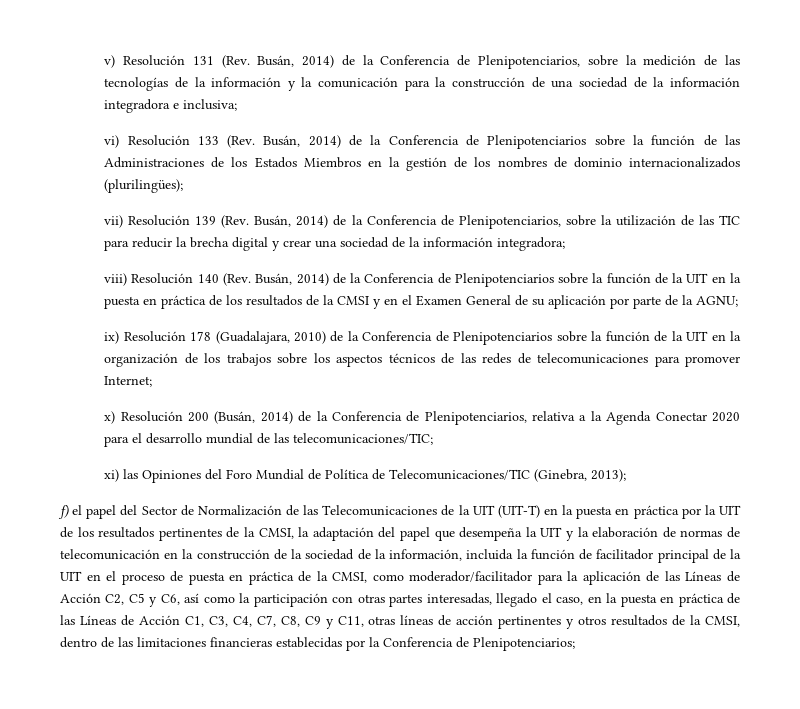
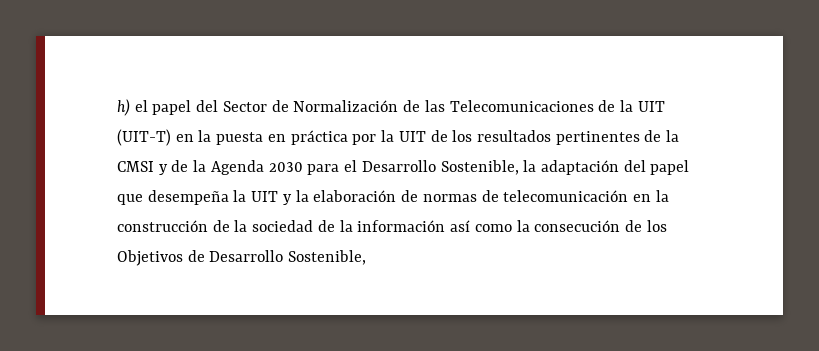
- v) Resolución 131 (Rev. Busán, 2014) de la Conferencia de Plenipotenciarios, sobre la medición de las tecnologías de la información y la comunicación para la construcción de una sociedad de la información integradora e inclusiva;
- vi) Resolución 133 (Rev. Busán, 2014) de la Conferencia de Plenipotenciarios sobre la función de las Administraciones de los Estados Miembros en la gestión de los nombres de dominio internacionalizados (plurilingües);
- vii) Resolución 139 (Rev. Busán, 2014) de la Conferencia de Plenipotenciarios, sobre la utilización de las TIC para reducir la brecha digital y crear una sociedad de la información integradora;
- viii) Resolución 140 (Rev. Busán, 2014) de la Conferencia de Plenipotenciarios sobre la función de la UIT en la puesta en práctica de los resultados de la CMSI y en el Examen General de su aplicación por parte de la AGNU;
- ix) Resolución 178 (Guadalajara, 2010) de la Conferencia de Plenipotenciarios sobre la función de la UIT en la organización de los trabajos sobre los aspectos técnicos de las redes de telecomunicaciones para promover Internet;
- x) Resolución 200 (Busán, 2014) de la Conferencia de Plenipotenciarios, relativa a la Agenda Conectar 2020 para el desarrollo mundial de las telecomunicaciones/TIC;
- xi) las Opiniones del Foro Mundial de Política de Telecomunicaciones/TIC (Ginebra, 2013);
- f) el papel del Sector de Normalización de las Telecomunicaciones de la UIT (UIT-T) en la puesta en práctica por la UIT de los resultados pertinentes de la CMSI, la adaptación del papel que desempeña la UIT y la elaboración de normas de telecomunicación en la construcción de la sociedad de la información, incluida la función de facilitador principal de la UIT en el proceso de puesta en práctica de la CMSI, como moderador/facilitador para la aplicación de las Líneas de Acción C2, C5 y C6, así como la participación con otras partes interesadas, llegado el caso, en la puesta en práctica de las Líneas de Acción C1, C3, C4, C7, C8, C9 y C11, otras líneas de acción pertinentes y otros resultados de la CMSI, dentro de las limitaciones financieras establecidas por la Conferencia de Plenipotenciarios;
+ h) el papel del Sector de Normalización de las Telecomunicaciones de la UIT (UIT-T) en la puesta en práctica por la UIT de los resultados pertinentes de la CMSI y de la Agenda 2030 para el Desarrollo Sostenible, la adaptación del papel que desempeña la UIT y la elaboración de normas de telecomunicación en la construcción de la sociedad de la información así como la consecución de los Objetivos de Desarrollo Sostenible,

